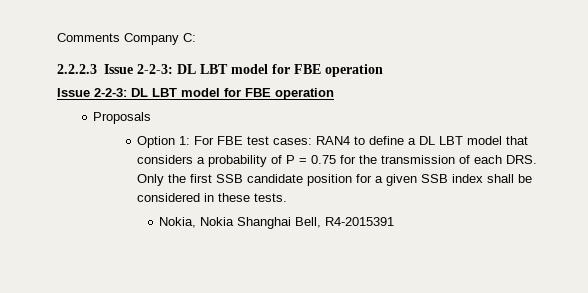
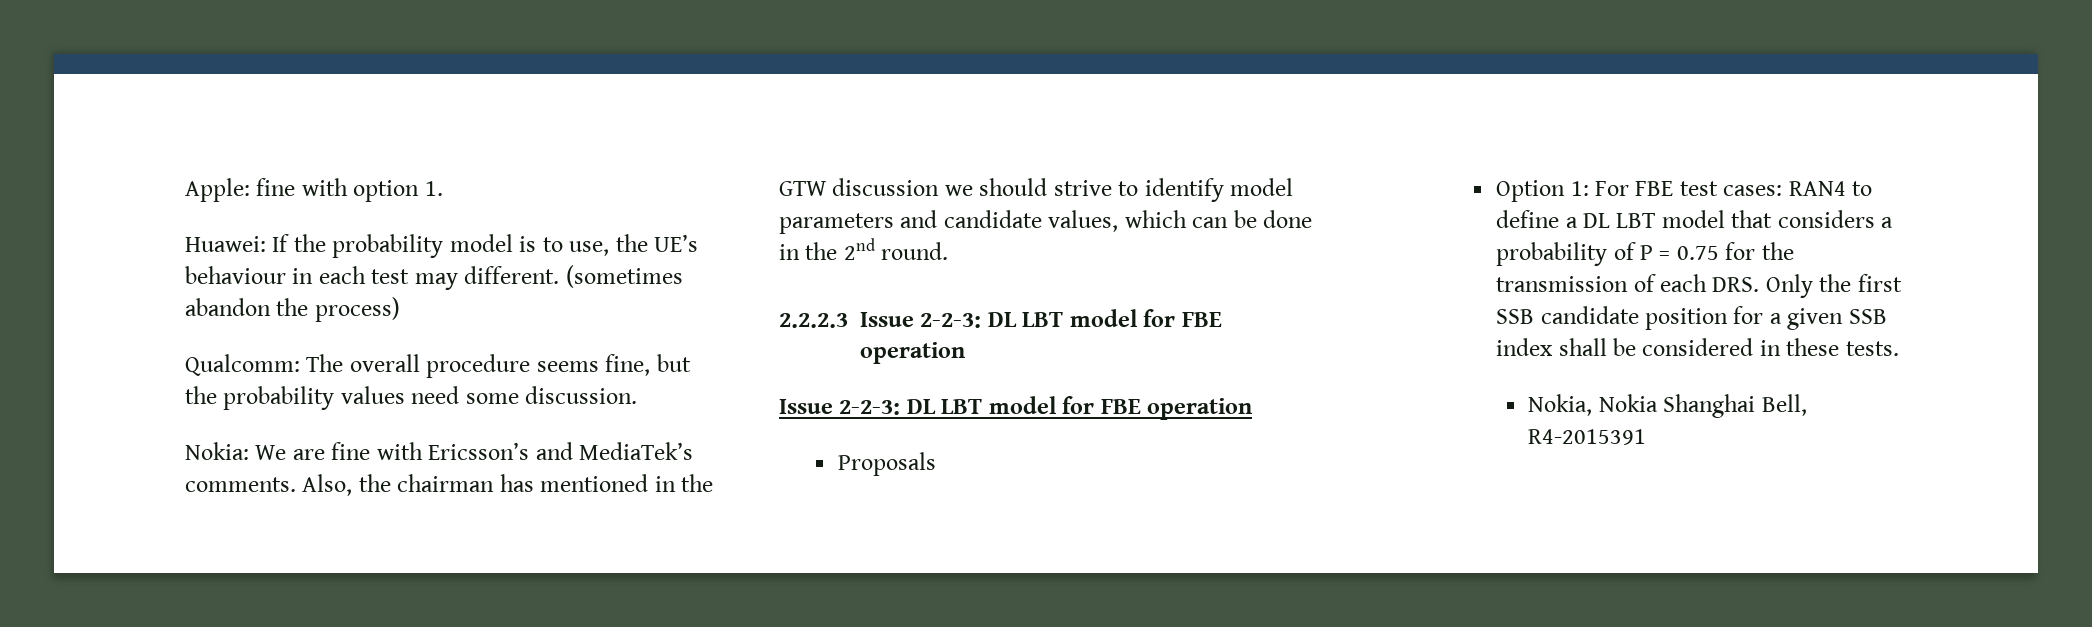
- Comments Company C:
+ Apple: fine with option 1.
+ Huawei: If the probability model is to use, the UE’s behaviour in each test may different. (sometimes abandon the process)
+ Qualcomm: The overall procedure seems fine, but the probability values need some discussion.
+ Nokia: We are fine with Ericsson’s and MediaTek’s comments. Also, the chairman has mentioned in the GTW discussion we should strive to identify model parameters and candidate values, which can be done in the 2nd round.

